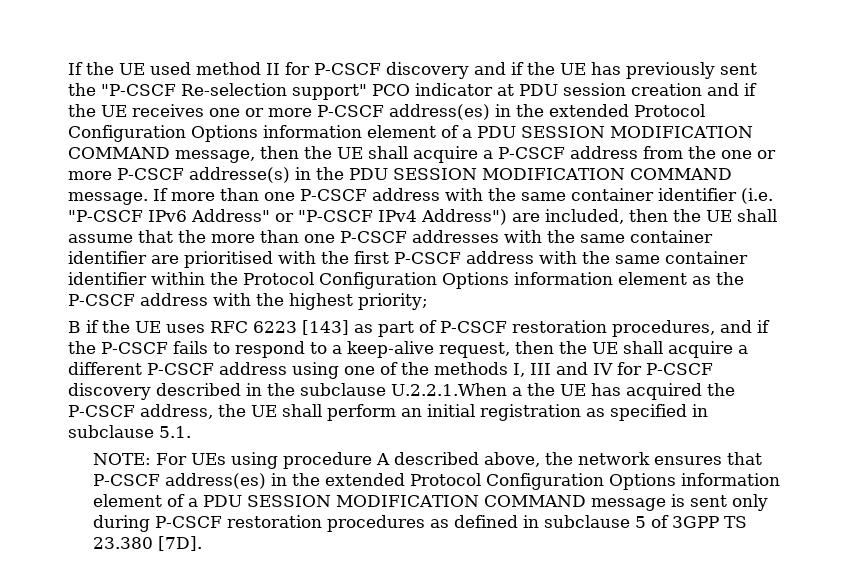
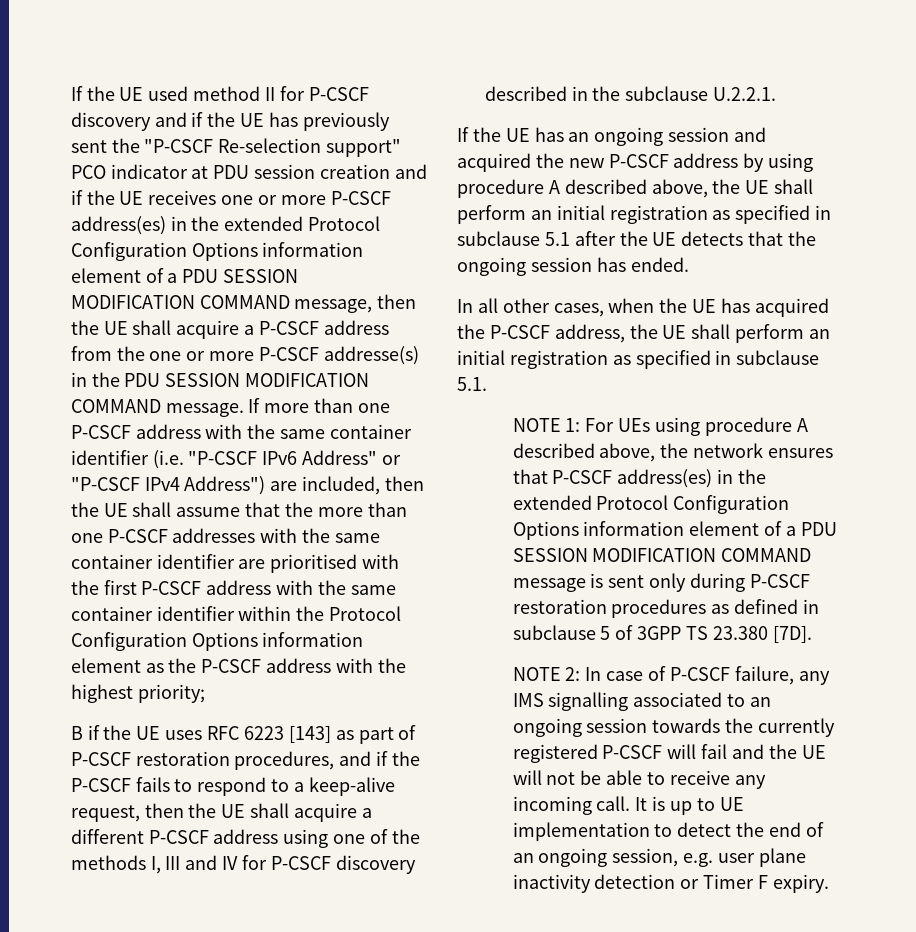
- B if the UE uses RFC 6223 [143] as part of P-CSCF restoration procedures, and if the P-CSCF fails to respond to a keep-alive request, then the UE shall acquire a different P-CSCF address using one of the methods I, III and IV for P-CSCF discovery described in the subclause U.2.2.1.When a the UE has acquired the P-CSCF address, the UE shall perform an initial registration as specified in subclause 5.1.
+ B if the UE uses RFC 6223 [143] as part of P-CSCF restoration procedures, and if the P-CSCF fails to respond to a keep-alive request, then the UE shall acquire a different P-CSCF address using one of the methods I, III and IV for P-CSCF discovery described in the subclause U.2.2.1.
+ If the UE has an ongoing session and acquired the new P-CSCF address by using procedure A described above, the UE shall perform an initial registration as specified in subclause 5.1 after the UE detects that the ongoing session has ended.
+ In all other cases, when the UE has acquired the P-CSCF address, the UE shall perform an initial registration as specified in subclause 5.1.
- NOTE: For UEs using procedure A described above, the network ensures that P-CSCF address(es) in the extended Protocol Configuration Options information element of a PDU SESSION MODIFICATION COMMAND message is sent only during P-CSCF restoration procedures as defined in subclause 5 of 3GPP TS 23.380 [7D].
+ NOTE 1: For UEs using procedure A described above, the network ensures that P-CSCF address(es) in the extended Protocol Configuration Options information element of a PDU SESSION MODIFICATION COMMAND message is sent only during P-CSCF restoration procedures as defined in subclause 5 of 3GPP TS 23.380 [7D].
+ NOTE 2: In case of P-CSCF failure, any IMS signalling associated to an ongoing session towards the currently registered P-CSCF will fail and the UE will not be able to receive any incoming call. It is up to UE implementation to detect the end of an ongoing session, e.g. user plane inactivity detection or Timer F expiry.

